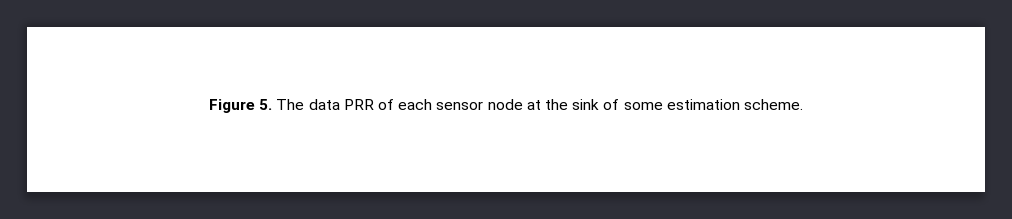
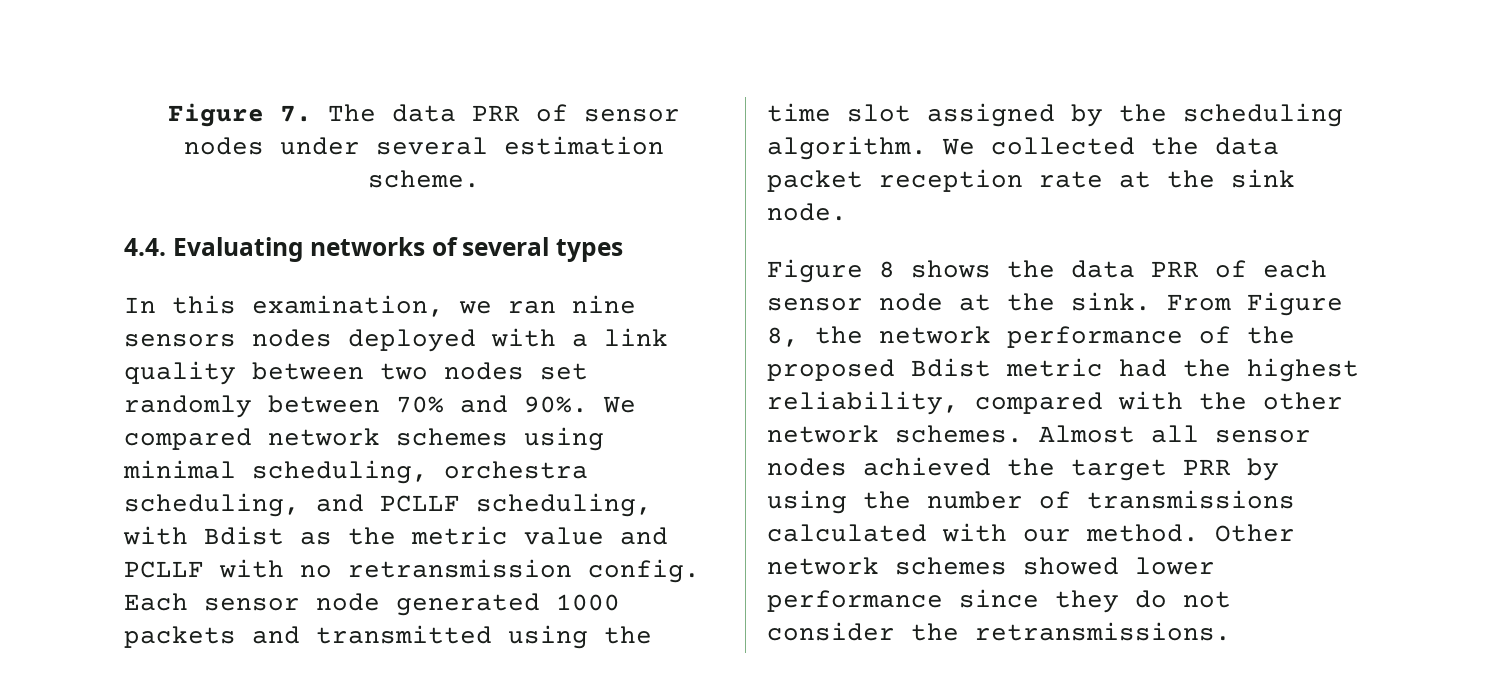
- Figure 5. The data PRR of each sensor node at the sink of some estimation scheme.
+ Figure 7. The data PRR of sensor nodes under several estimation scheme.
+ 4.4. Evaluating networks of several types
+ In this examination, we ran nine sensors nodes deployed with a link quality between two nodes set randomly between 70% and 90%. We compared network schemes using minimal scheduling, orchestra scheduling, and PCLLF scheduling, with Bdist as the metric value and PCLLF with no retransmission config. Each sensor node generated 1000 packets and transmitted using the time slot assigned by the scheduling algorithm. We collected the data packet reception rate at the sink node.
+ Figure 8 shows the data PRR of each sensor node at the sink. From Figure 8, the network performance of the proposed Bdist metric had the highest reliability, compared with the other network schemes. Almost all sensor nodes achieved the target PRR by using the number of transmissions calculated with our method. Other network schemes showed lower performance since they do not consider the retransmissions.

